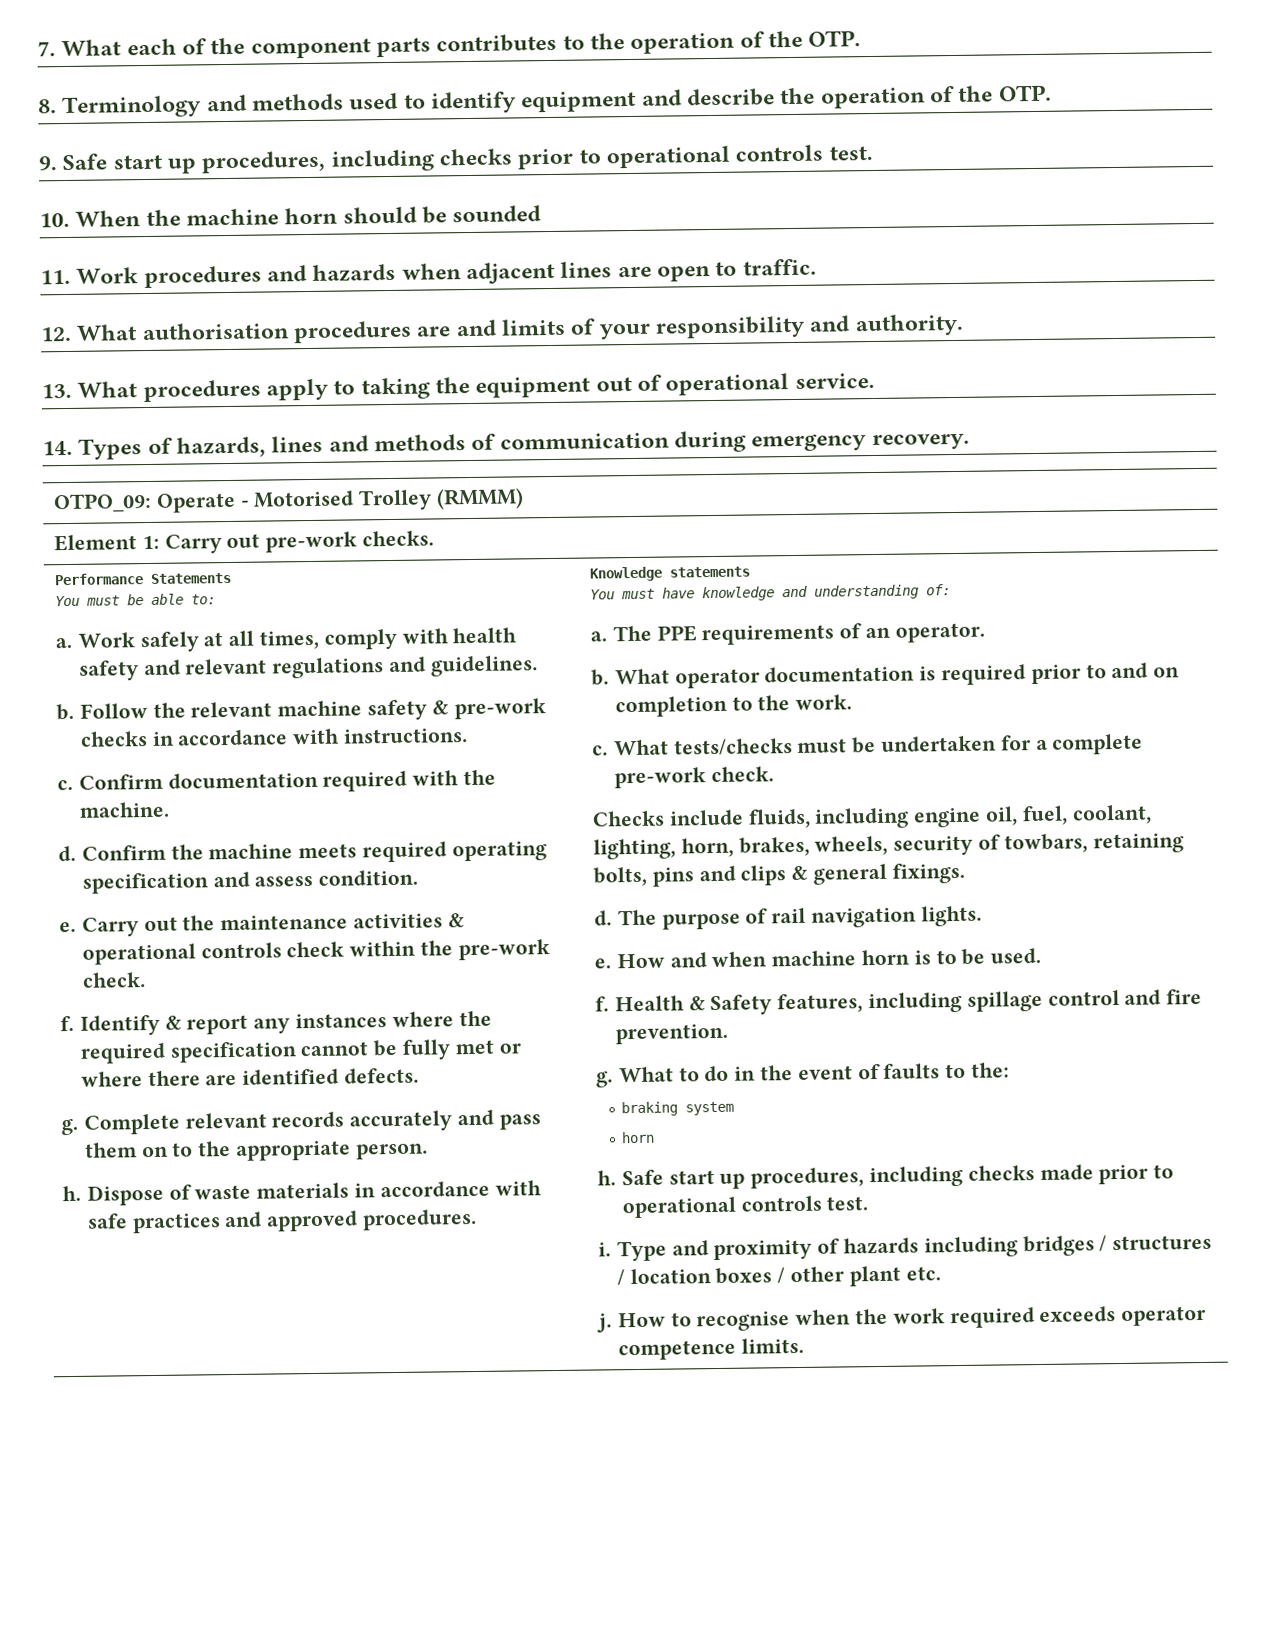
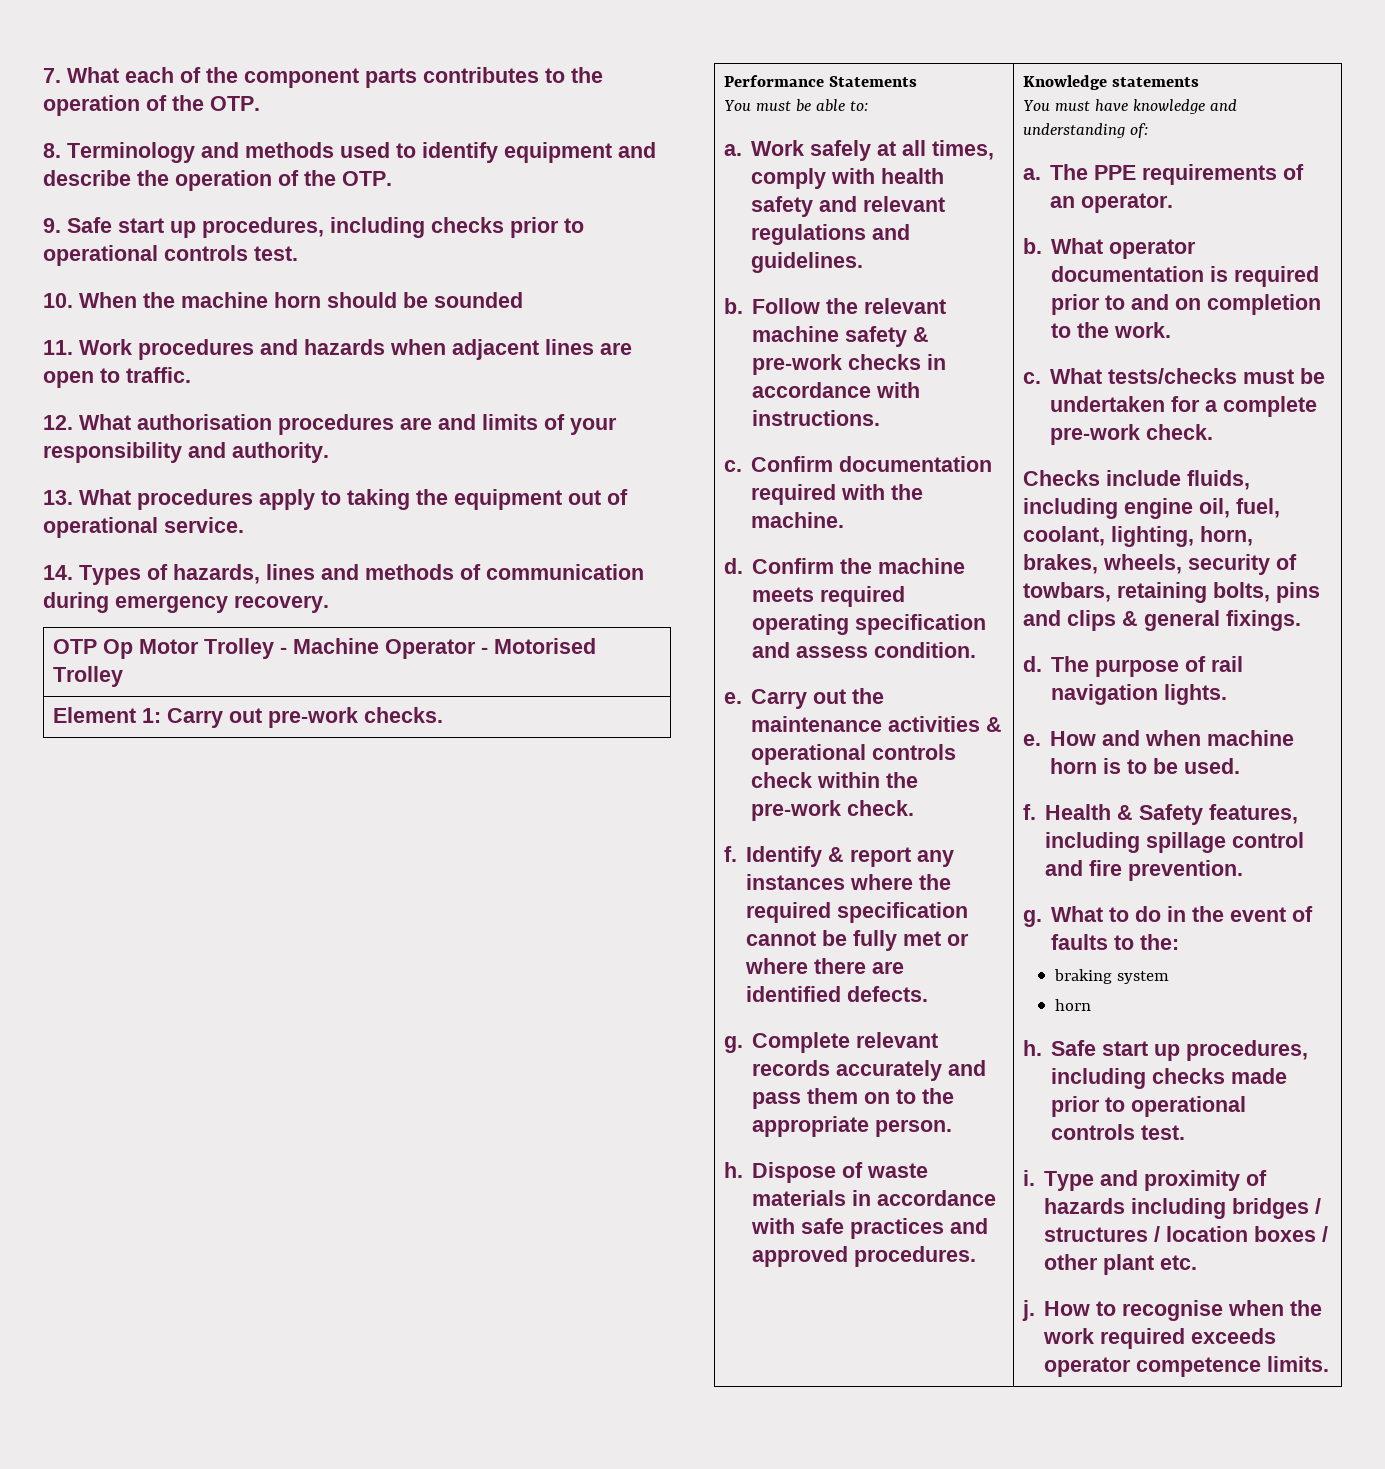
- OTPO_09: Operate - Motorised Trolley (RMMM)
+ OTP Op Motor Trolley - Machine Operator - Motorised Trolley

